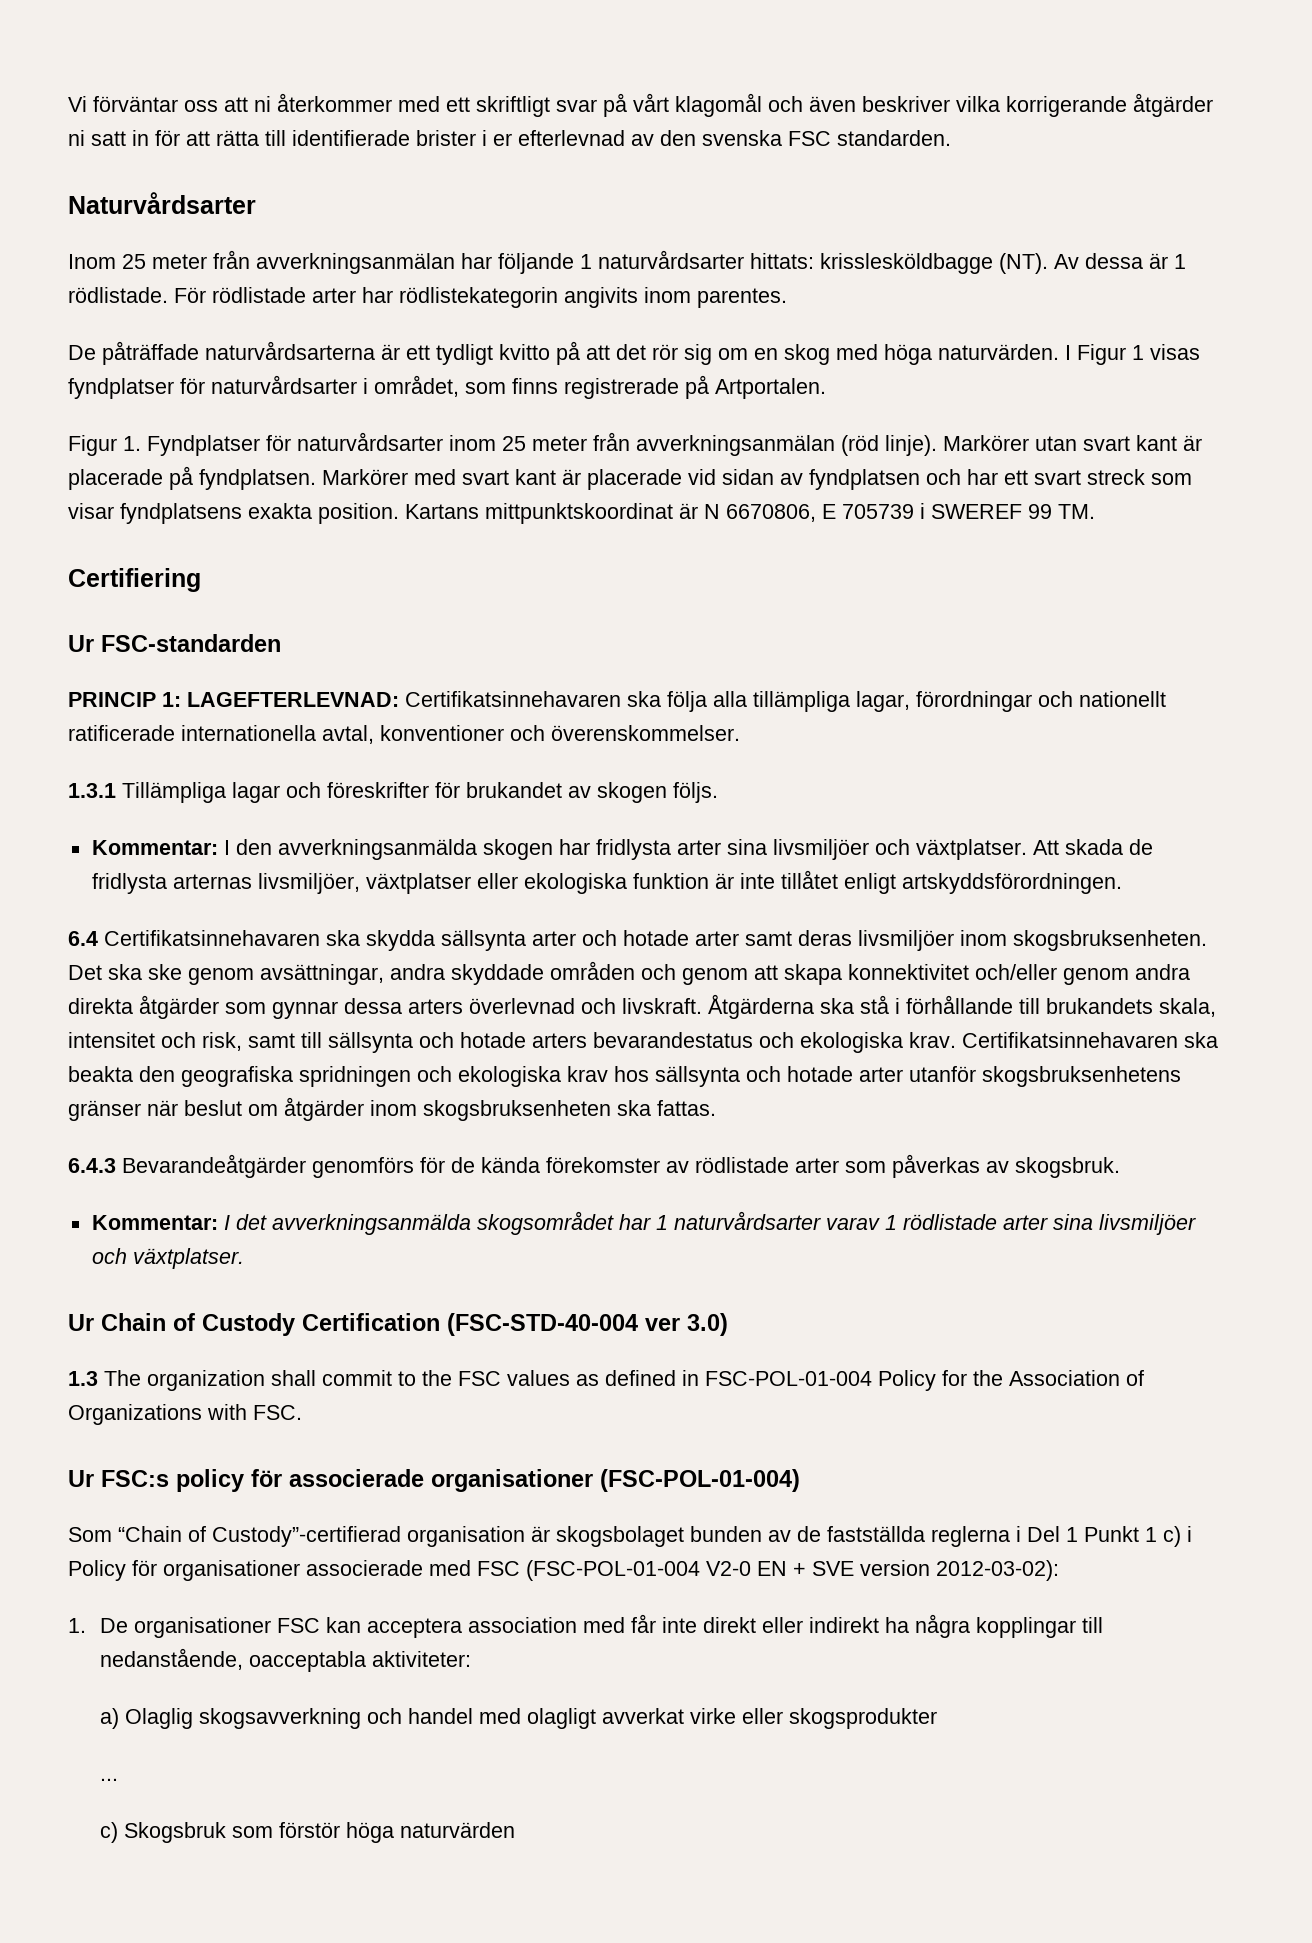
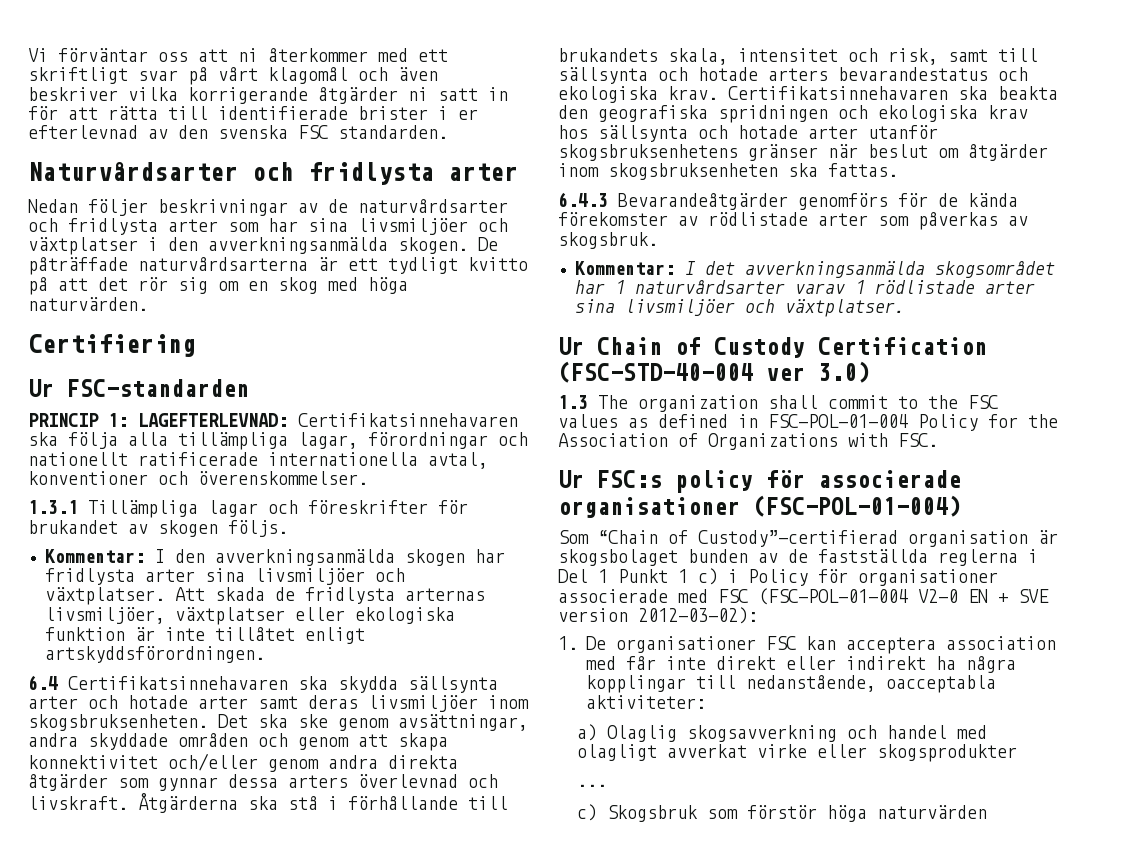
- Naturvårdsarter
- Inom 25 meter från avverkningsanmälan har följande 1 naturvårdsarter hittats: krisslesköldbagge (NT). Av dessa är 1 rödlistade. För rödlistade arter har rödlistekategorin angivits inom parentes.
- De påträffade naturvårdsarterna är ett tydligt kvitto på att det rör sig om en skog med höga naturvärden. I Figur 1 visas fyndplatser för naturvårdsarter i området, som finns registrerade på Artportalen.
- Figur 1. Fyndplatser för naturvårdsarter inom 25 meter från avverkningsanmälan (röd linje). Markörer utan svart kant är placerade på fyndplatsen. Markörer med svart kant är placerade vid sidan av fyndplatsen och har ett svart streck som visar fyndplatsens exakta position. Kartans mittpunktskoordinat är N 6670806, E 705739 i SWEREF 99 TM.
+ Naturvårdsarter och fridlysta arter
+ Nedan följer beskrivningar av de naturvårdsarter och fridlysta arter som har sina livsmiljöer och växtplatser i den avverkningsanmälda skogen. De påträffade naturvårdsarterna är ett tydligt kvitto på att det rör sig om en skog med höga naturvärden.

